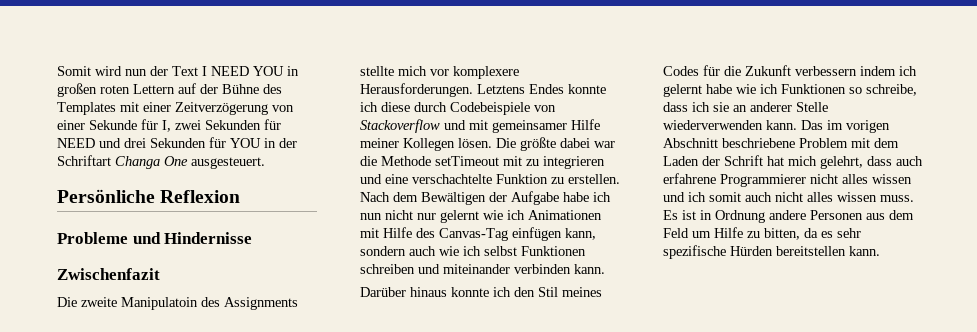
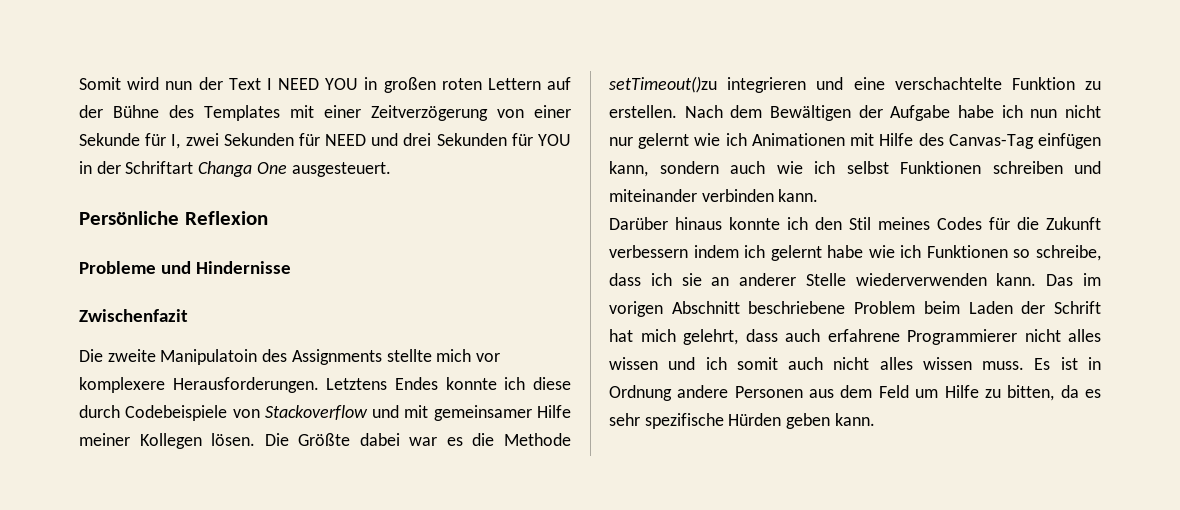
- Die größte dabei war die Methode setTimeout mit zu integrieren und eine verschachtelte Funktion zu erstellen.
+ Die Größte dabei war es die Methode setTimeout()zu integrieren und eine verschachtelte Funktion zu erstellen.
- Das im vorigen Abschnitt beschriebene Problem mit dem Laden der Schrift hat mich gelehrt, dass auch erfahrene Programmierer nicht alles wissen und ich somit auch nicht alles wissen muss.
+ Das im vorigen Abschnitt beschriebene Problem beim Laden der Schrift hat mich gelehrt, dass auch erfahrene Programmierer nicht alles wissen und ich somit auch nicht alles wissen muss.
- Es ist in Ordnung andere Personen aus dem Feld um Hilfe zu bitten, da es sehr spezifische Hürden bereitstellen kann.
+ Es ist in Ordnung andere Personen aus dem Feld um Hilfe zu bitten, da es sehr spezifische Hürden geben kann.

